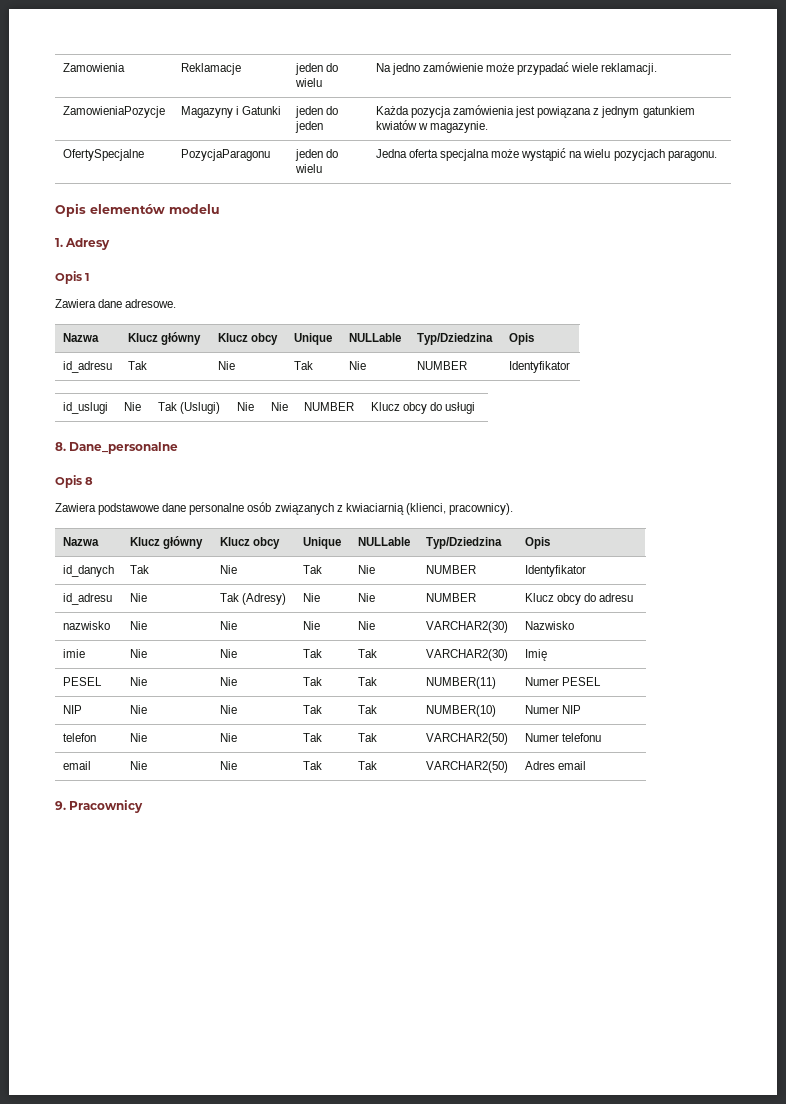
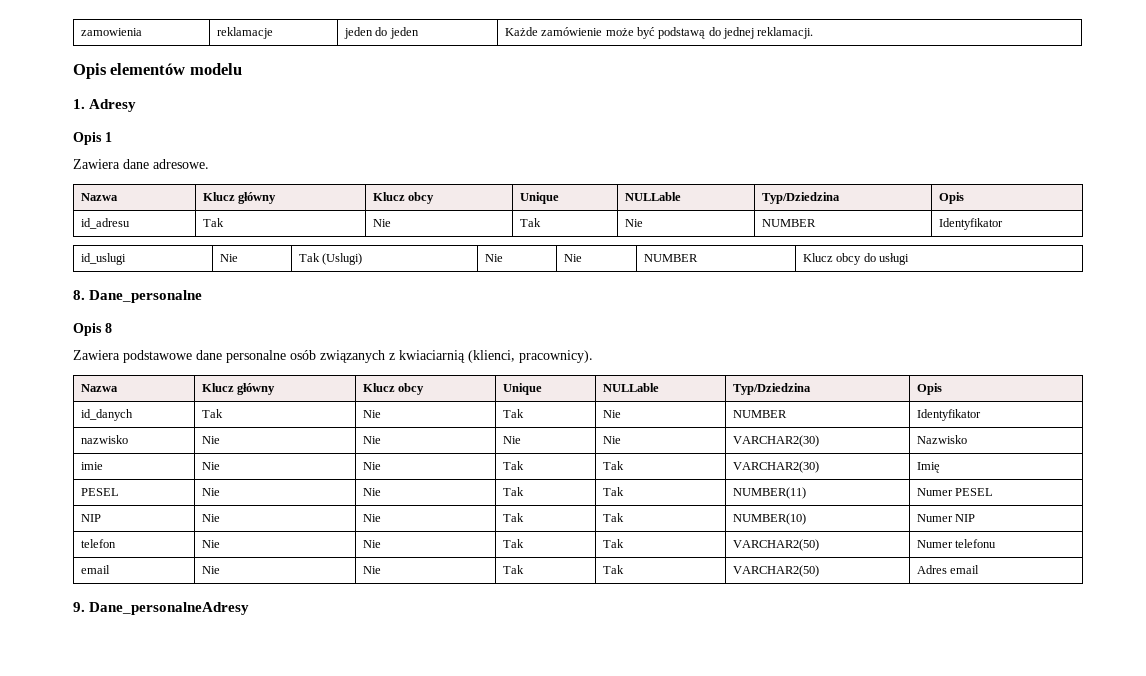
- Zamowienia | Reklamacje | jeden do wielu | Na jedno zamówienie może przypadać wiele reklamacji.
- ZamowieniaPozycje | Magazyny i Gatunki | jeden do jeden | Każda pozycja zamówienia jest powiązana z jednym gatunkiem kwiatów w magazynie.
- OfertySpecjalne | PozycjaParagonu | jeden do wielu | Jedna oferta specjalna może wystąpić na wielu pozycjach paragonu.
+ zamowienia | reklamacje | jeden do jeden | Każde zamówienie może być podstawą do jednej reklamacji.
- id_adresu | Nie | Tak (Adresy) | Nie | Nie | NUMBER | Klucz obcy do adresu
- 9. Pracownicy
+ 9. Dane_personalneAdresy

